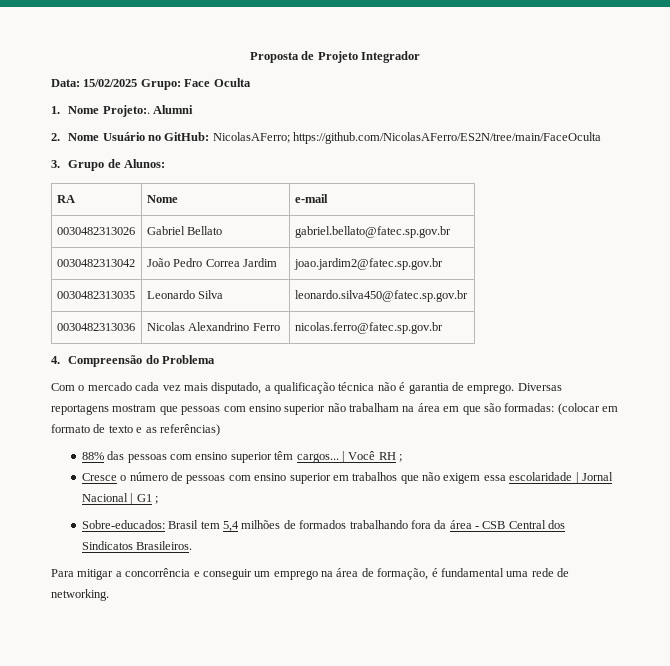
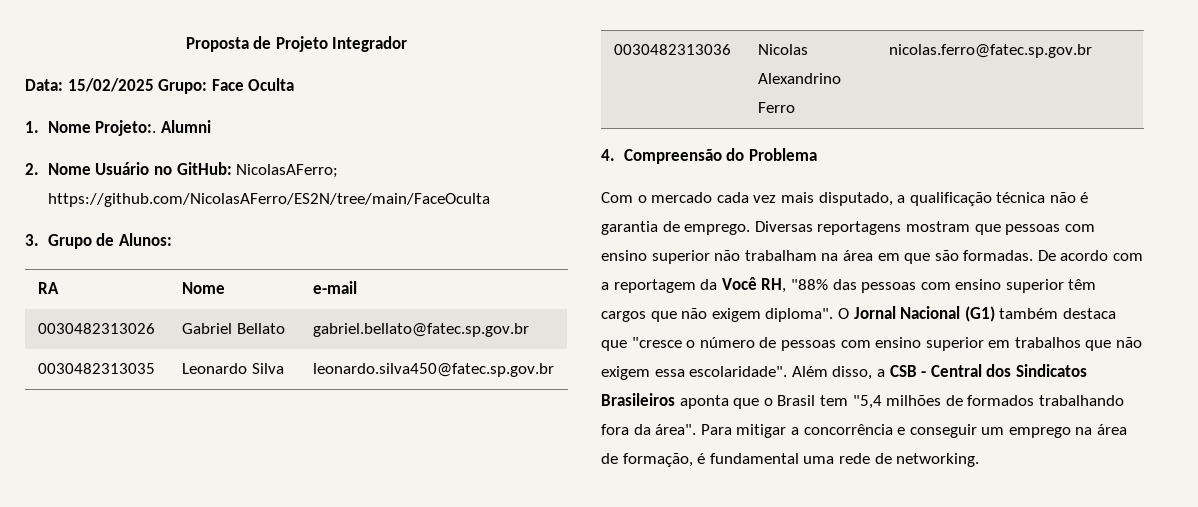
- 0030482313042 | João Pedro Correa Jardim | joao.jardim2@fatec.sp.gov.br
- Diversas reportagens mostram que pessoas com ensino superior não trabalham na área em que são formadas: (colocar em formato de texto e as referências)
- 88% das pessoas com ensino superior têm cargos... | Você RH ;
- Cresce o número de pessoas com ensino superior em trabalhos que não exigem essa escolaridade | Jornal Nacional | G1 ;
- Sobre-educados: Brasil tem 5,4 milhões de formados trabalhando fora da área - CSB Central dos Sindicatos Brasileiros.
- Para mitigar a concorrência e conseguir um emprego na área de formação, é fundamental uma rede de networking.
+ Diversas reportagens mostram que pessoas com ensino superior não trabalham na área em que são formadas. De acordo com a reportagem da Você RH, "88% das pessoas com ensino superior têm cargos que não exigem diploma". O Jornal Nacional (G1) também destaca que "cresce o número de pessoas com ensino superior em trabalhos que não exigem essa escolaridade". Além disso, a CSB - Central dos Sindicatos Brasileiros aponta que o Brasil tem "5,4 milhões de formados trabalhando fora da área". Para mitigar a concorrência e conseguir um emprego na área de formação, é fundamental uma rede de networking.

